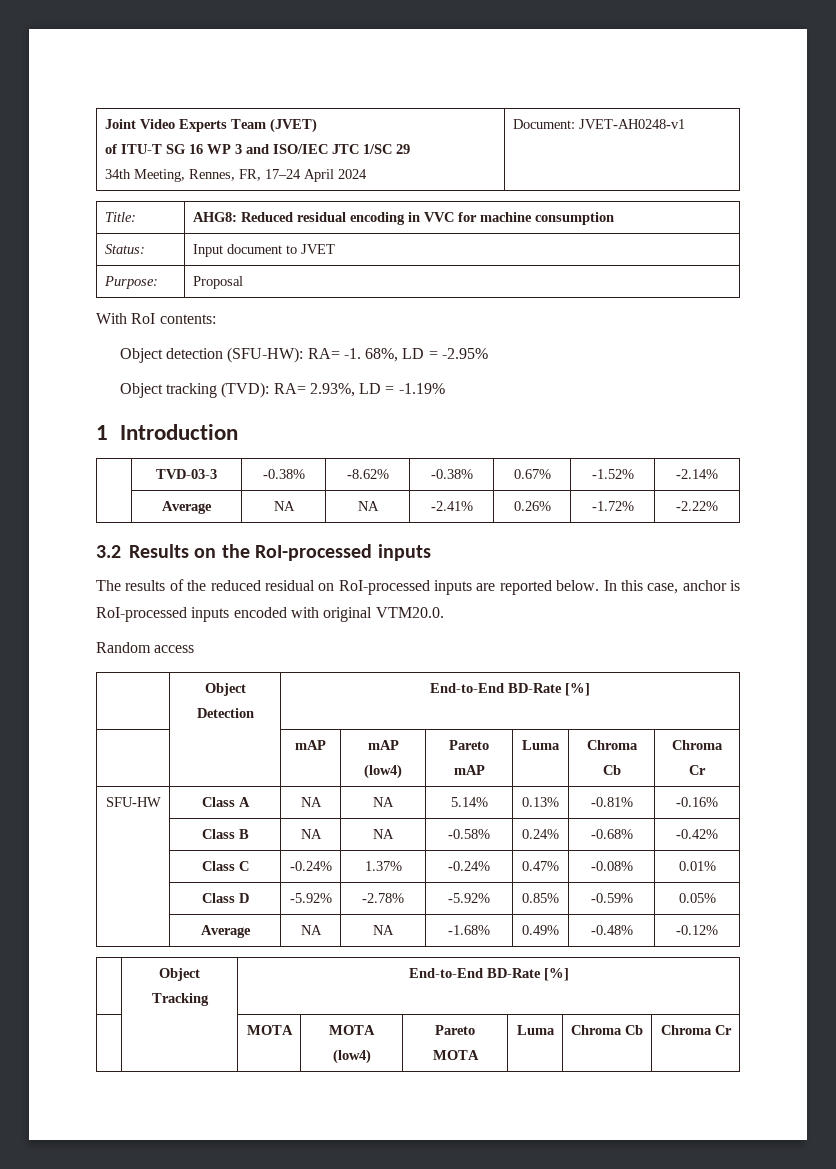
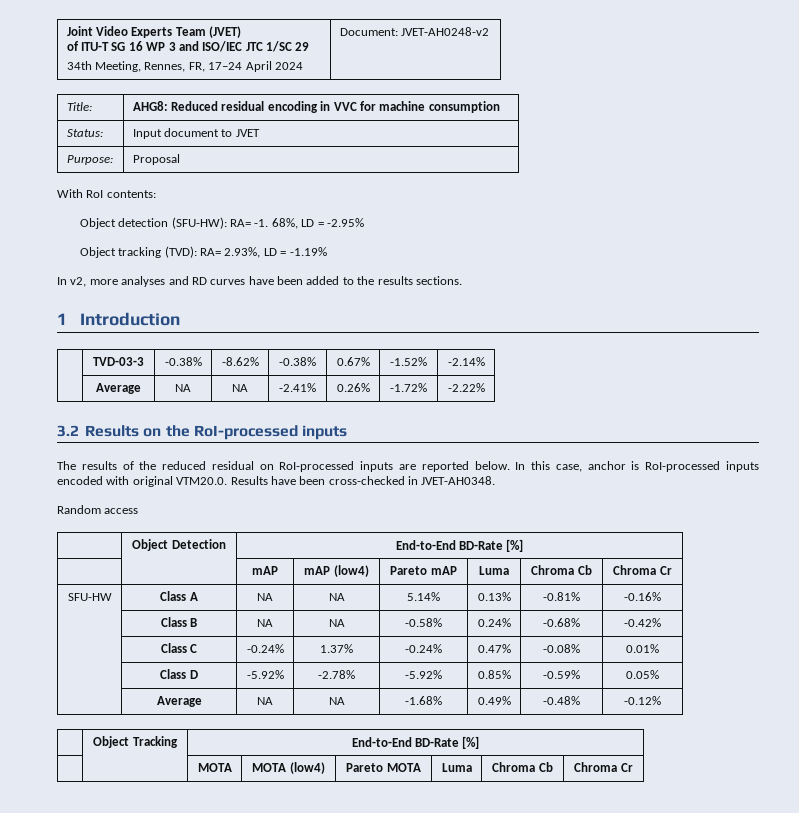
  Joint Video Experts Team (JVET)
  of ITU-T SG 16 WP 3 and ISO/IEC JTC 1/SC 29
- 34th Meeting, Rennes, FR, 17–24 April 2024 | Document: JVET-AH0248-v1
+ 34th Meeting, Rennes, FR, 17–24 April 2024 | Document: JVET-AH0248-v2
+ In v2, more analyses and RD curves have been added to the results sections.
- In this case, anchor is RoI-processed inputs encoded with original VTM20.0.
+ In this case, anchor is RoI-processed inputs encoded with original VTM20.0. Results have been cross-checked in JVET-AH0348.

